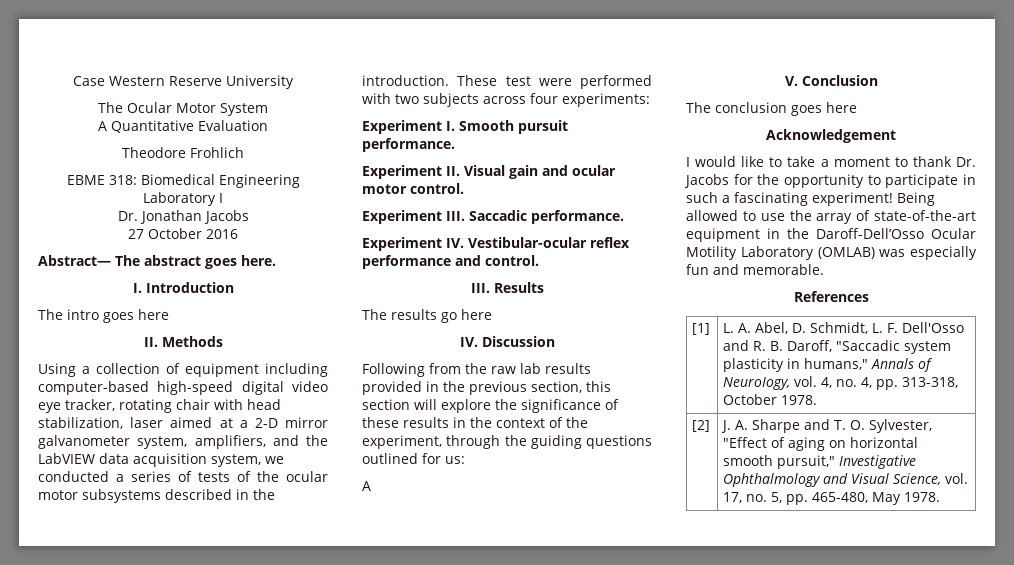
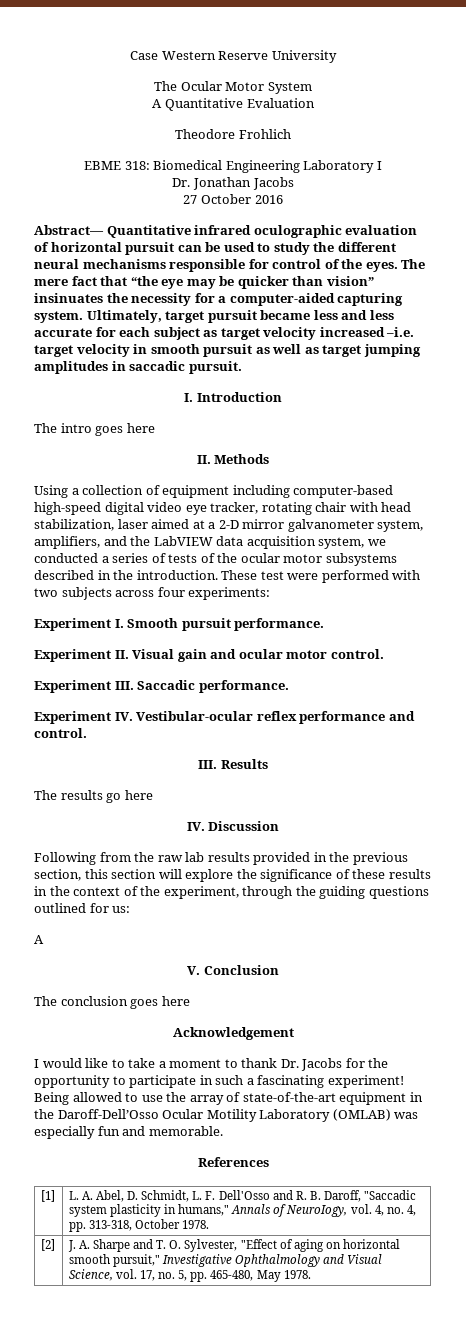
- Abstract— The abstract goes here.
+ Abstract— Quantitative infrared oculographic evaluation of horizontal pursuit can be used to study the different neural mechanisms responsible for control of the eyes. The mere fact that “the eye may be quicker than vision” insinuates the necessity for a computer-aided capturing system. Ultimately, target pursuit became less and less accurate for each subject as target velocity increased –i.e. target velocity in smooth pursuit as well as target jumping amplitudes in saccadic pursuit.

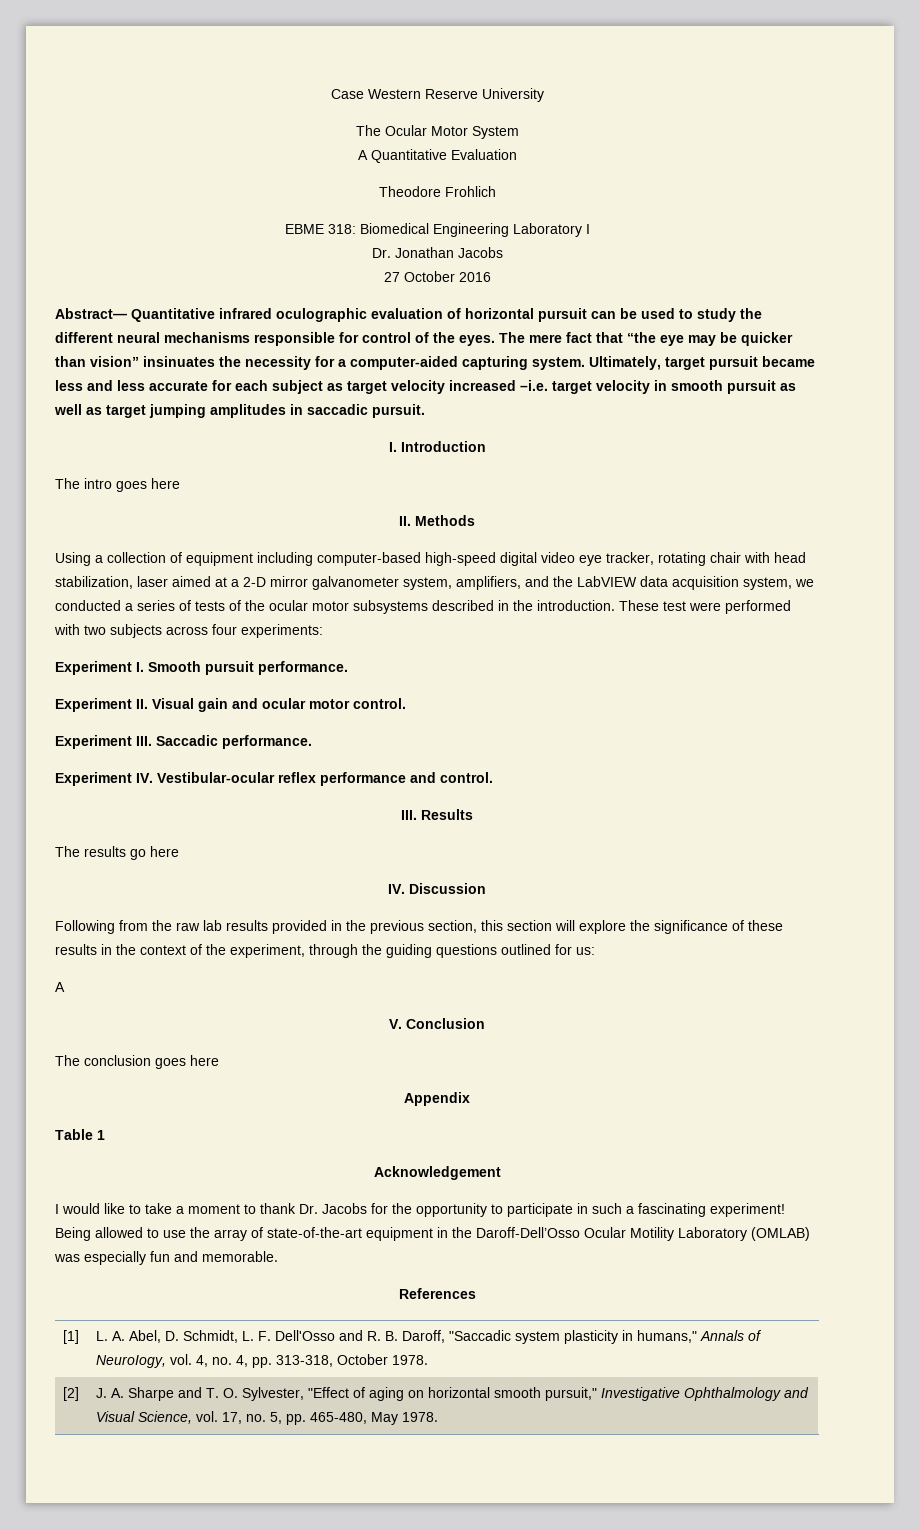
+ Appendix
+ Table 1

